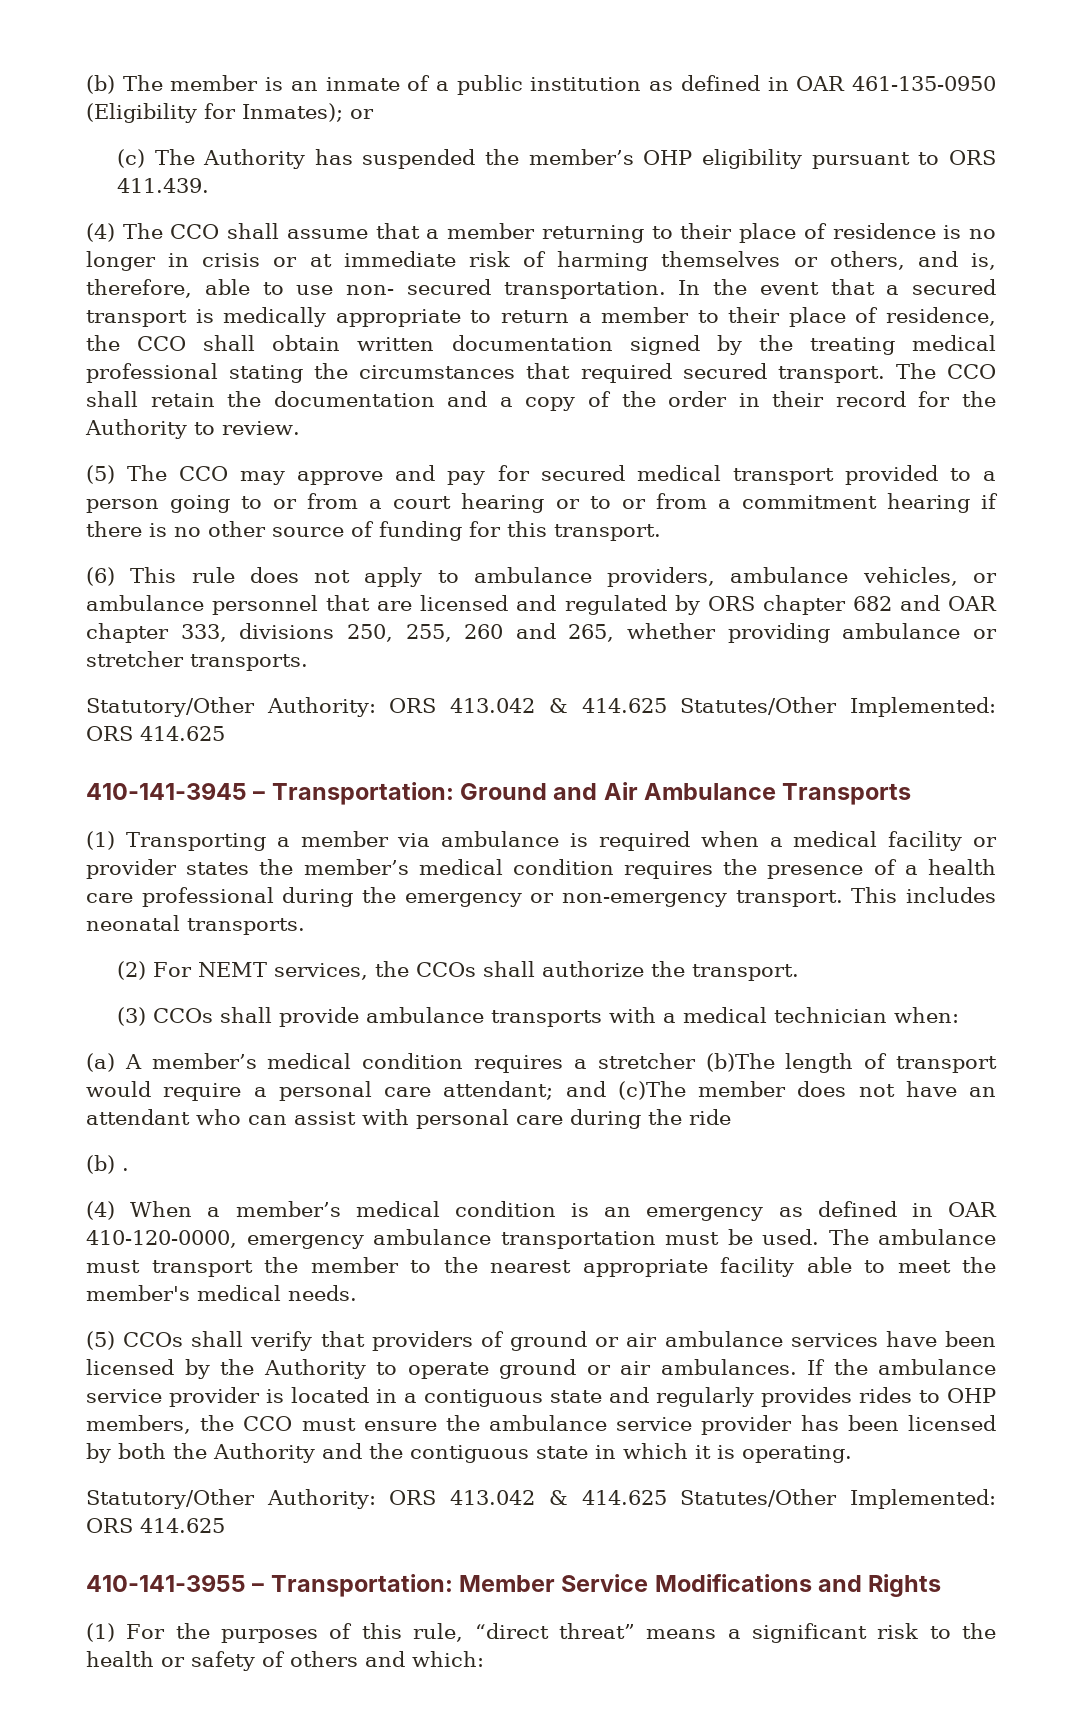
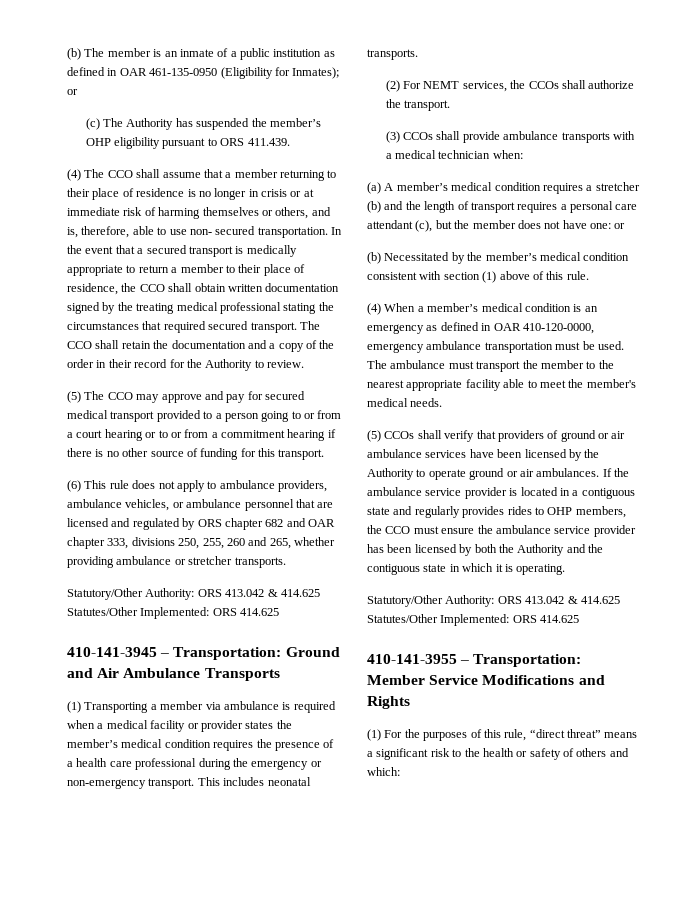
- (a) A member’s medical condition requires a stretcher (b)The length of transport would require a personal care attendant; and (c)The member does not have an attendant who can assist with personal care during the ride
- (b) .
+ (a) A member’s medical condition requires a stretcher (b) and the length of transport requires a personal care attendant (c), but the member does not have one: or
+ (b) Necessitated by the member’s medical condition consistent with section (1) above of this rule.

